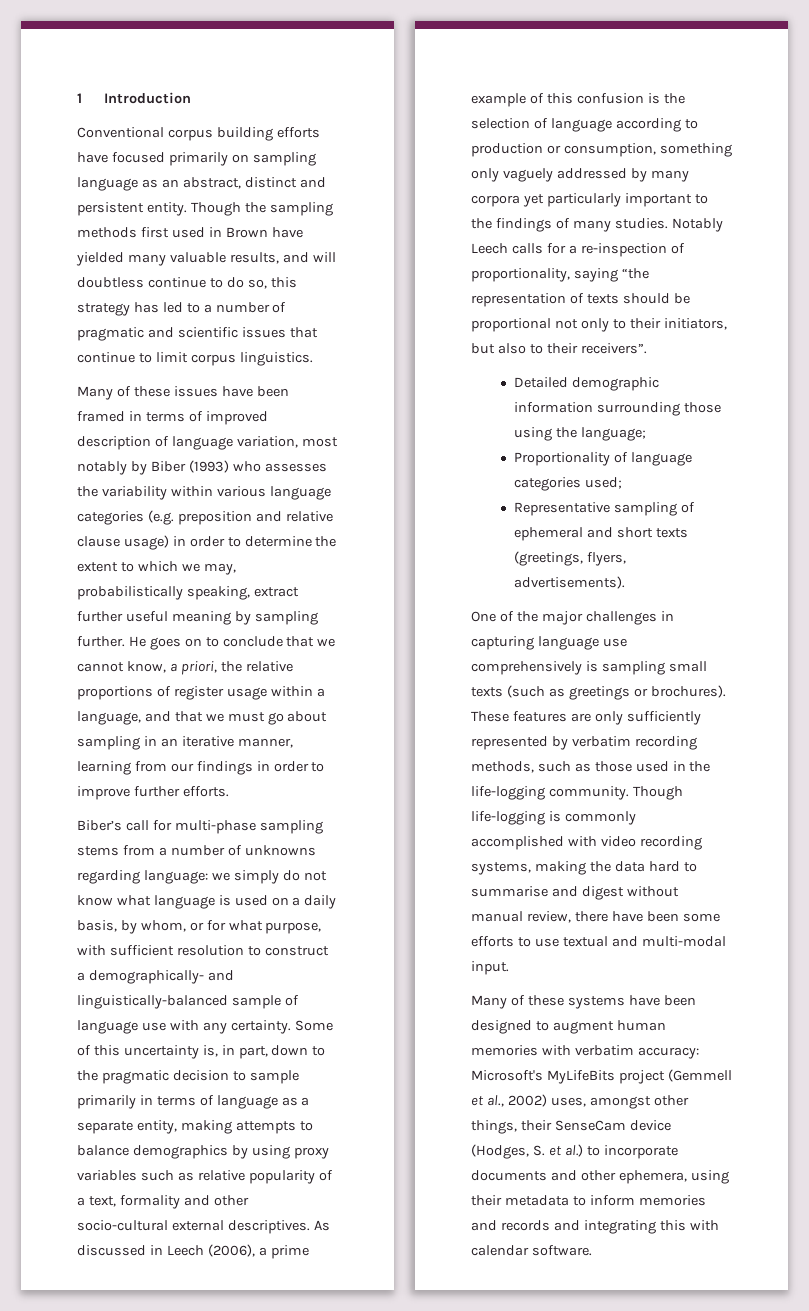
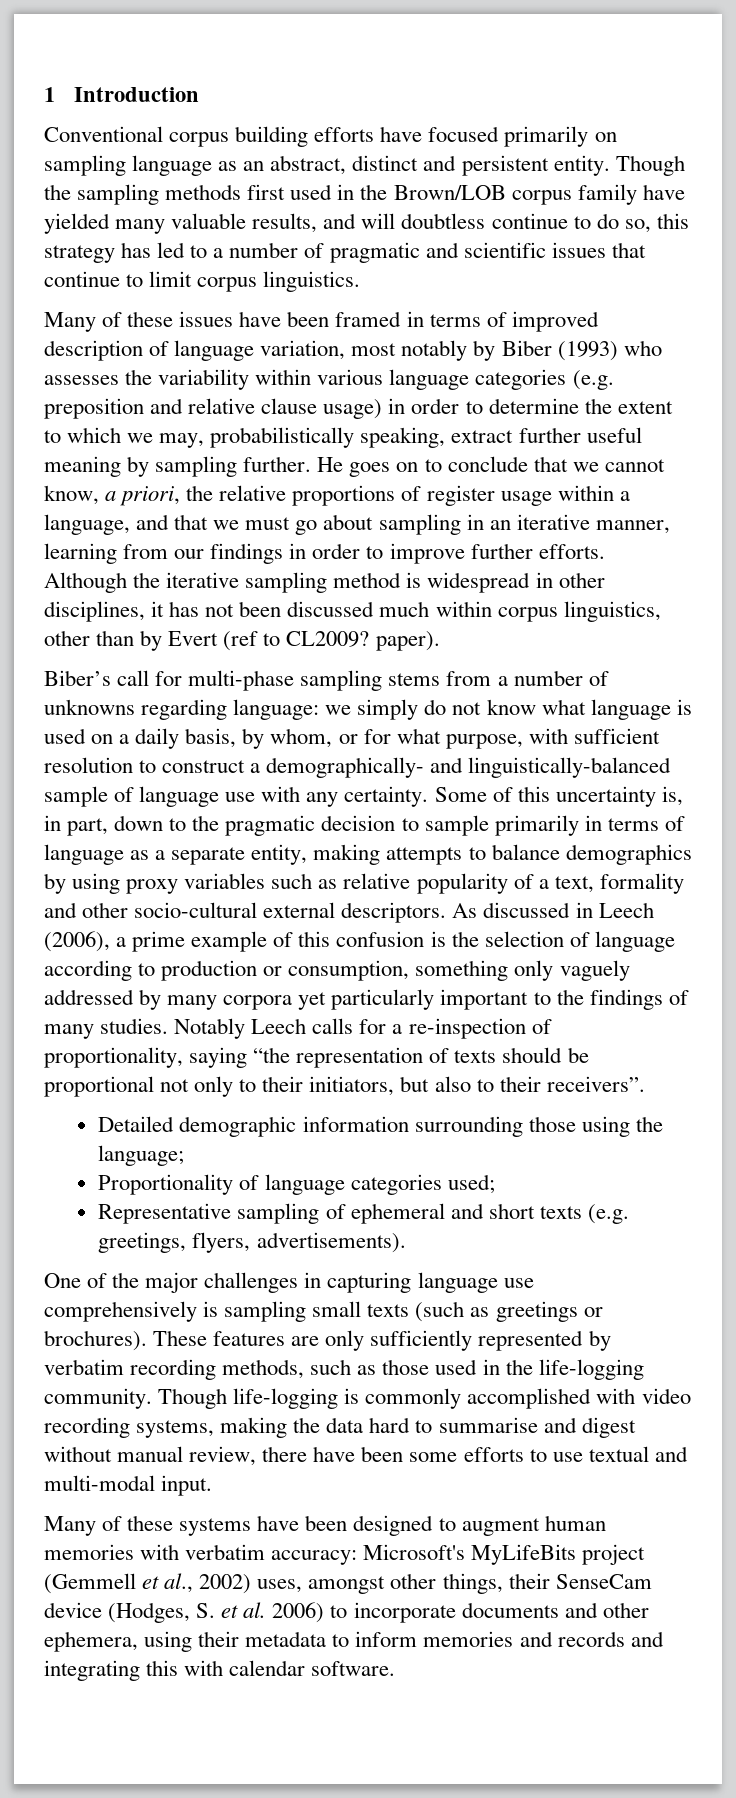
- Though the sampling methods first used in Brown have yielded many valuable results, and will doubtless continue to do so, this strategy has led to a number of pragmatic and scientific issues that continue to limit corpus linguistics.
+ Though the sampling methods first used in the Brown/LOB corpus family have yielded many valuable results, and will doubtless continue to do so, this strategy has led to a number of pragmatic and scientific issues that continue to limit corpus linguistics.
+ Although the iterative sampling method is widespread in other disciplines, it has not been discussed much within corpus linguistics, other than by Evert (ref to CL2009? paper).
- Some of this uncertainty is, in part, down to the pragmatic decision to sample primarily in terms of language as a separate entity, making attempts to balance demographics by using proxy variables such as relative popularity of a text, formality and other socio-cultural external descriptives.
+ Some of this uncertainty is, in part, down to the pragmatic decision to sample primarily in terms of language as a separate entity, making attempts to balance demographics by using proxy variables such as relative popularity of a text, formality and other socio-cultural external descriptors.
- Representative sampling of ephemeral and short texts (greetings, flyers, advertisements).
+ Representative sampling of ephemeral and short texts (e.g. greetings, flyers, advertisements).
- Many of these systems have been designed to augment human memories with verbatim accuracy: Microsoft's MyLifeBits project (Gemmell et al., 2002) uses, amongst other things, their SenseCam device (Hodges, S. et al.) to incorporate documents and other ephemera, using their metadata to inform memories and records and integrating this with calendar software.
+ Many of these systems have been designed to augment human memories with verbatim accuracy: Microsoft's MyLifeBits project (Gemmell et al., 2002) uses, amongst other things, their SenseCam device (Hodges, S. et al. 2006) to incorporate documents and other ephemera, using their metadata to inform memories and records and integrating this with calendar software.

